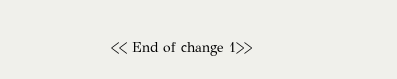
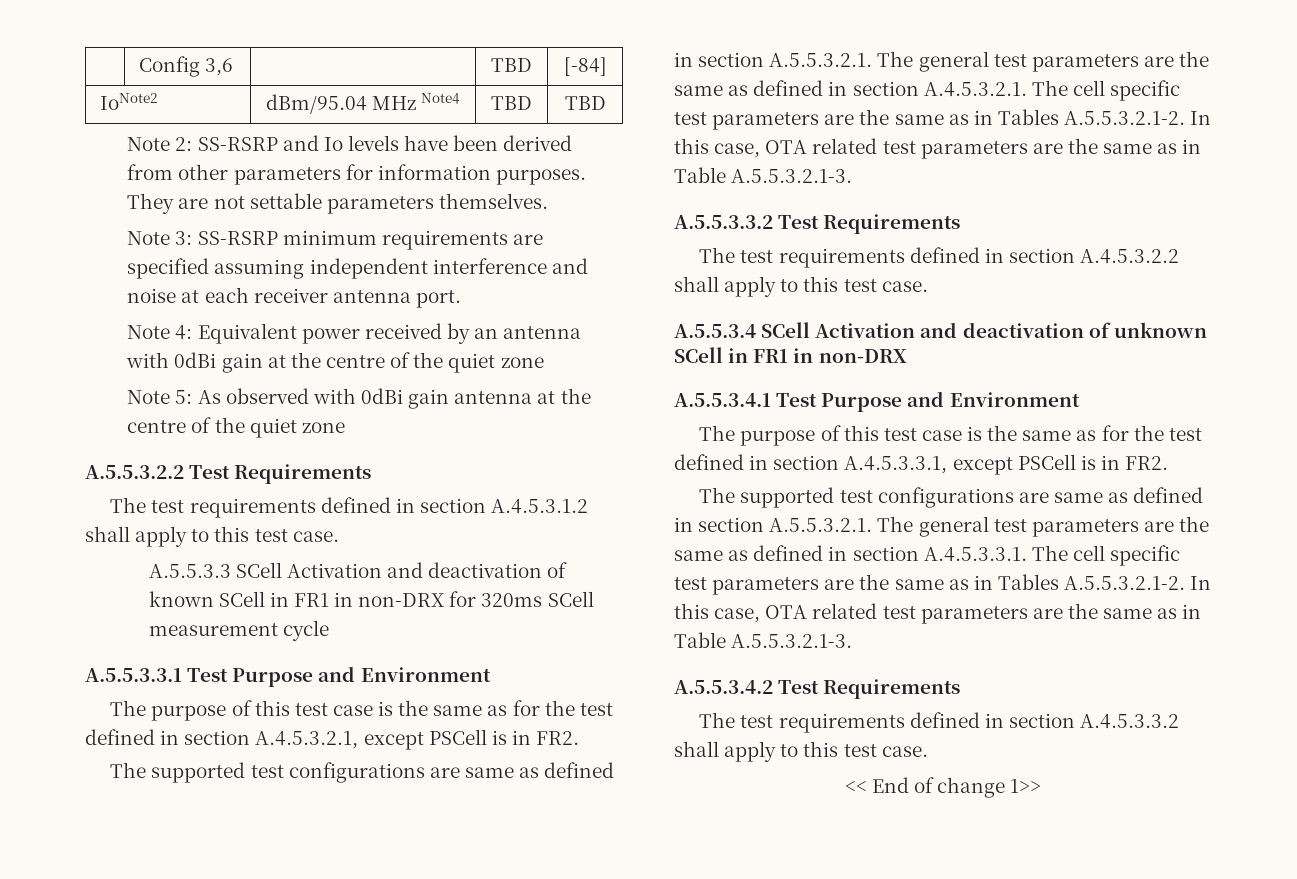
+ | Config 3,6 | | TBD | [-84]
+ IoNote2 | dBm/95.04 MHz Note4 | TBD | TBD
+ Note 2: SS-RSRP and Io levels have been derived from other parameters for information purposes. They are not settable parameters themselves.
+ Note 3: SS-RSRP minimum requirements are specified assuming independent interference and noise at each receiver antenna port.
+ Note 4: Equivalent power received by an antenna with 0dBi gain at the centre of the quiet zone
+ Note 5: As observed with 0dBi gain antenna at the centre of the quiet zone
+ A.5.5.3.2.2 Test Requirements
+ The test requirements defined in section A.4.5.3.1.2 shall apply to this test case.
+ A.5.5.3.3 SCell Activation and deactivation of known SCell in FR1 in non-DRX for 320ms SCell measurement cycle
+ A.5.5.3.3.1 Test Purpose and Environment
+ The purpose of this test case is the same as for the test defined in section A.4.5.3.2.1, except PSCell is in FR2.
+ The supported test configurations are same as defined in section A.5.5.3.2.1. The general test parameters are the same as defined in section A.4.5.3.2.1. The cell specific test parameters are the same as in Tables A.5.5.3.2.1-2. In this case, OTA related test parameters are the same as in Table A.5.5.3.2.1-3.
+ A.5.5.3.3.2 Test Requirements
+ The test requirements defined in section A.4.5.3.2.2 shall apply to this test case.
+ A.5.5.3.4 SCell Activation and deactivation of unknown SCell in FR1 in non-DRX
+ A.5.5.3.4.1 Test Purpose and Environment
+ The purpose of this test case is the same as for the test defined in section A.4.5.3.3.1, except PSCell is in FR2.
+ The supported test configurations are same as defined in section A.5.5.3.2.1. The general test parameters are the same as defined in section A.4.5.3.3.1. The cell specific test parameters are the same as in Tables A.5.5.3.2.1-2. In this case, OTA related test parameters are the same as in Table A.5.5.3.2.1-3.
+ A.5.5.3.4.2 Test Requirements
+ The test requirements defined in section A.4.5.3.3.2 shall apply to this test case.

